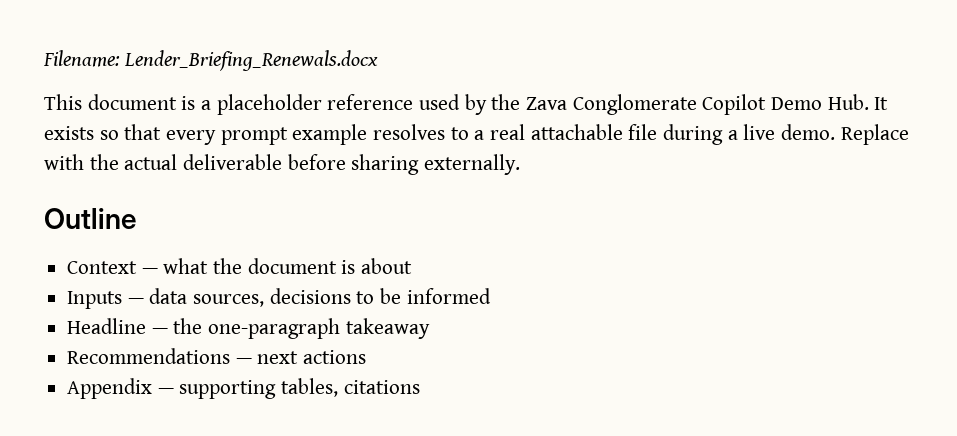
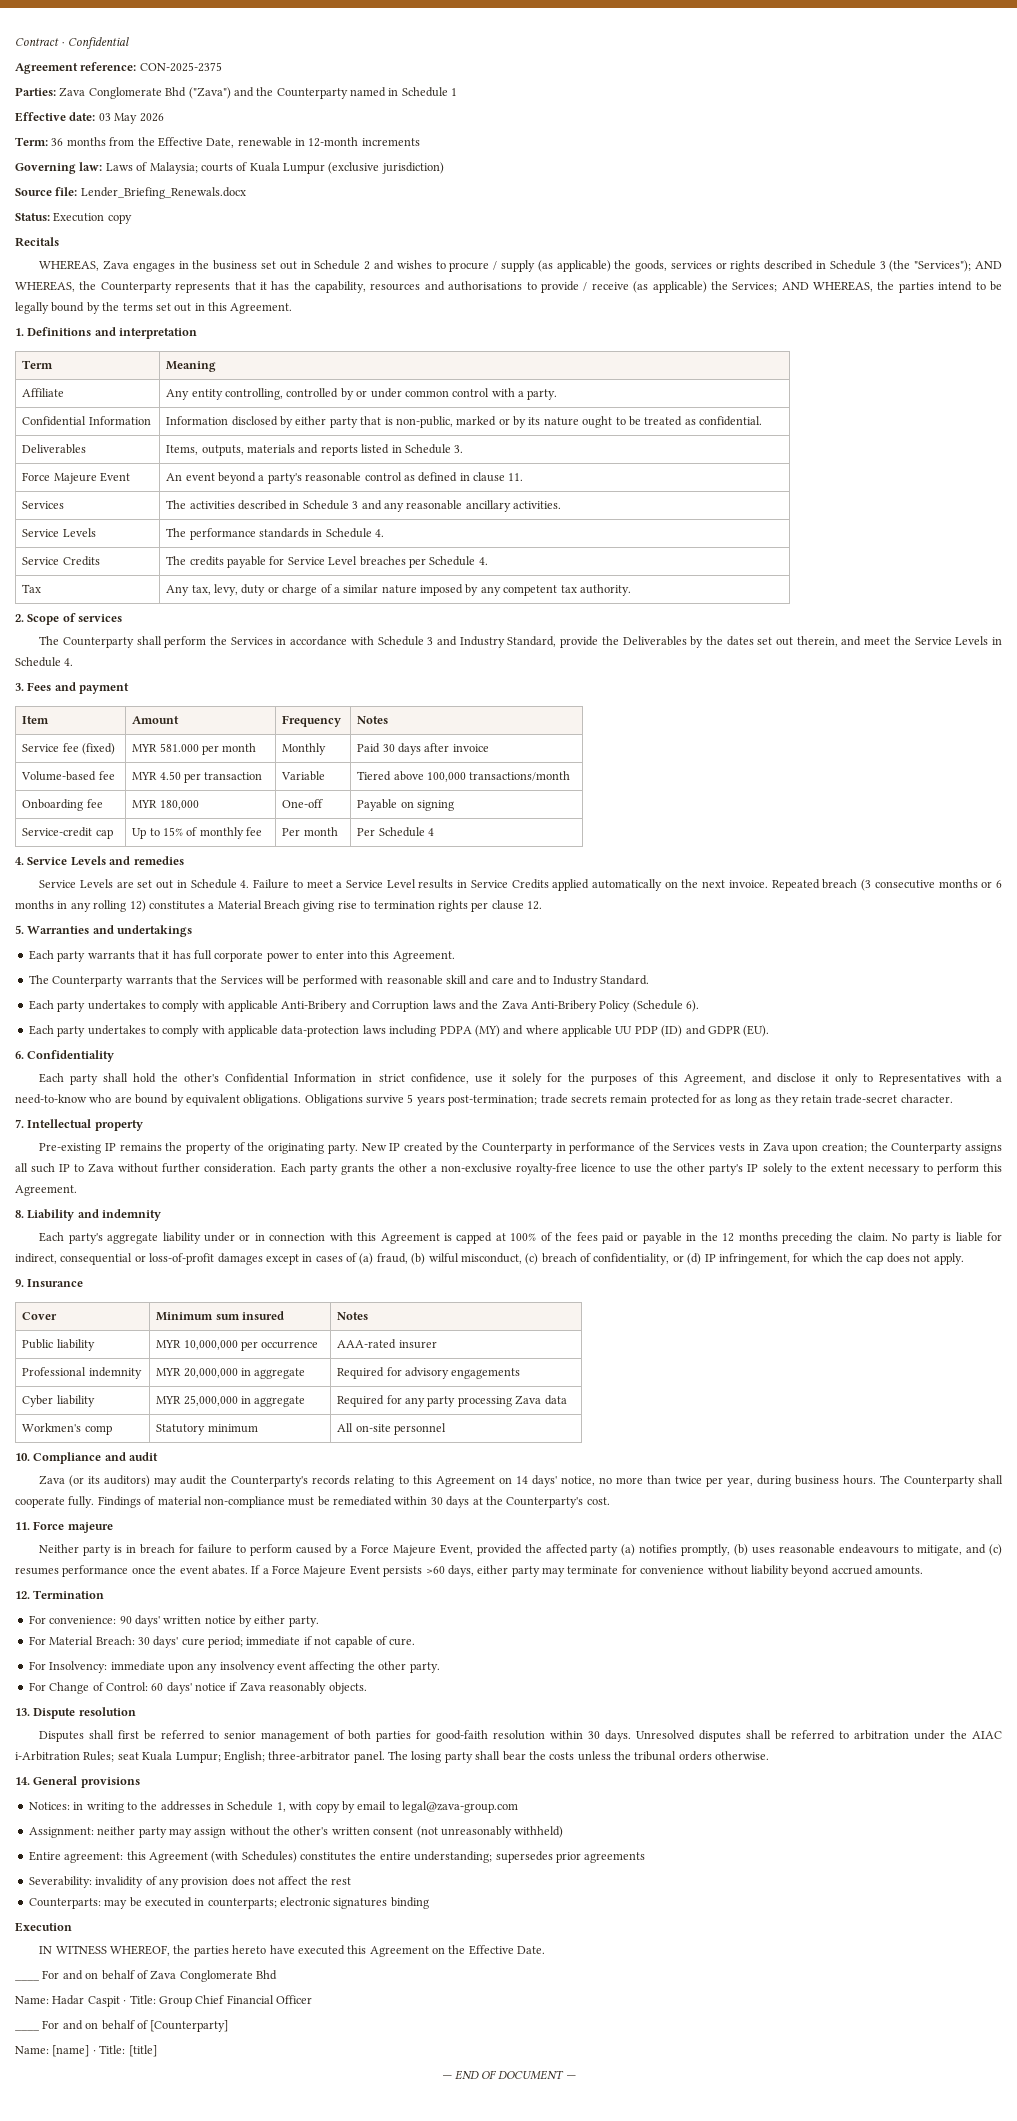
- Filename: Lender_Briefing_Renewals.docx
- This document is a placeholder reference used by the Zava Conglomerate Copilot Demo Hub. It exists so that every prompt example resolves to a real attachable file during a live demo. Replace with the actual deliverable before sharing externally.
- Outline
- Context — what the document is about
- Inputs — data sources, decisions to be informed
- Headline — the one-paragraph takeaway
- Recommendations — next actions
- Appendix — supporting tables, citations
+ Contract · Confidential
+ Agreement reference: CON-2025-2375
+ Parties: Zava Conglomerate Bhd ("Zava") and the Counterparty named in Schedule 1
+ Effective date: 03 May 2026
+ Term: 36 months from the Effective Date, renewable in 12-month increments
+ Governing law: Laws of Malaysia; courts of Kuala Lumpur (exclusive jurisdiction)
+ Source file: Lender_Briefing_Renewals.docx
+ Status: Execution copy
+ Recitals
+ WHEREAS, Zava engages in the business set out in Schedule 2 and wishes to procure / supply (as applicable) the goods, services or rights described in Schedule 3 (the "Services"); AND WHEREAS, the Counterparty represents that it has the capability, resources and authorisations to provide / receive (as applicable) the Services; AND WHEREAS, the parties intend to be legally bound by the terms set out in this Agreement.
+ 1. Definitions and interpretation
+ Term | Meaning
+ Affiliate | Any entity controlling, controlled by or under common control with a party.
+ Confidential Information | Information disclosed by either party that is non-public, marked or by its nature ought to be treated as confidential.
+ Deliverables | Items, outputs, materials and reports listed in Schedule 3.
+ Force Majeure Event | An event beyond a party's reasonable control as defined in clause 11.
+ Services | The activities described in Schedule 3 and any reasonable ancillary activities.
+ Service Levels | The performance standards in Schedule 4.
+ Service Credits | The credits payable for Service Level breaches per Schedule 4.
+ Tax | Any tax, levy, duty or charge of a similar nature imposed by any competent tax authority.
+ 2. Scope of services
+ The Counterparty shall perform the Services in accordance with Schedule 3 and Industry Standard, provide the Deliverables by the dates set out therein, and meet the Service Levels in Schedule 4.
+ 3. Fees and payment
+ Item | Amount | Frequency | Notes
+ Service fee (fixed) | MYR 581.000 per month | Monthly | Paid 30 days after invoice
+ Volume-based fee | MYR 4.50 per transaction | Variable | Tiered above 100,000 transactions/month
+ Onboarding fee | MYR 180,000 | One-off | Payable on signing
+ Service-credit cap | Up to 15% of monthly fee | Per month | Per Schedule 4
+ 4. Service Levels and remedies
+ Service Levels are set out in Schedule 4. Failure to meet a Service Level results in Service Credits applied automatically on the next invoice. Repeated breach (3 consecutive months or 6 months in any rolling 12) constitutes a Material Breach giving rise to termination rights per clause 12.
+ 5. Warranties and undertakings
+ Each party warrants that it has full corporate power to enter into this Agreement.
+ The Counterparty warrants that the Services will be performed with reasonable skill and care and to Industry Standard.
+ Each party undertakes to comply with applicable Anti-Bribery and Corruption laws and the Zava Anti-Bribery Policy (Schedule 6).
+ Each party undertakes to comply with applicable data-protection laws including PDPA (MY) and where applicable UU PDP (ID) and GDPR (EU).
+ 6. Confidentiality
+ Each party shall hold the other's Confidential Information in strict confidence, use it solely for the purposes of this Agreement, and disclose it only to Representatives with a need-to-know who are bound by equivalent obligations. Obligations survive 5 years post-termination; trade secrets remain protected for as long as they retain trade-secret character.
+ 7. Intellectual property
+ Pre-existing IP remains the property of the originating party. New IP created by the Counterparty in performance of the Services vests in Zava upon creation; the Counterparty assigns all such IP to Zava without further consideration. Each party grants the other a non-exclusive royalty-free licence to use the other party's IP solely to the extent necessary to perform this Agreement.
+ 8. Liability and indemnity
+ Each party's aggregate liability under or in connection with this Agreement is capped at 100% of the fees paid or payable in the 12 months preceding the claim. No party is liable for indirect, consequential or loss-of-profit damages except in cases of (a) fraud, (b) wilful misconduct, (c) breach of confidentiality, or (d) IP infringement, for which the cap does not apply.
+ 9. Insurance
+ Cover | Minimum sum insured | Notes
+ Public liability | MYR 10,000,000 per occurrence | AAA-rated insurer
+ Professional indemnity | MYR 20,000,000 in aggregate | Required for advisory engagements
+ Cyber liability | MYR 25,000,000 in aggregate | Required for any party processing Zava data
+ Workmen's comp | Statutory minimum | All on-site personnel
+ 10. Compliance and audit
+ Zava (or its auditors) may audit the Counterparty's records relating to this Agreement on 14 days' notice, no more than twice per year, during business hours. The Counterparty shall cooperate fully. Findings of material non-compliance must be remediated within 30 days at the Counterparty's cost.
+ 11. Force majeure
+ Neither party is in breach for failure to perform caused by a Force Majeure Event, provided the affected party (a) notifies promptly, (b) uses reasonable endeavours to mitigate, and (c) resumes performance once the event abates. If a Force Majeure Event persists >60 days, either party may terminate for convenience without liability beyond accrued amounts.
+ 12. Termination
+ For convenience: 90 days' written notice by either party.
+ For Material Breach: 30 days' cure period; immediate if not capable of cure.
+ For Insolvency: immediate upon any insolvency event affecting the other party.
+ For Change of Control: 60 days' notice if Zava reasonably objects.
+ 13. Dispute resolution
+ Disputes shall first be referred to senior management of both parties for good-faith resolution within 30 days. Unresolved disputes shall be referred to arbitration under the AIAC i-Arbitration Rules; seat Kuala Lumpur; English; three-arbitrator panel. The losing party shall bear the costs unless the tribunal orders otherwise.
+ 14. General provisions
+ Notices: in writing to the addresses in Schedule 1, with copy by email to legal@zava-group.com
+ Assignment: neither party may assign without the other's written consent (not unreasonably withheld)
+ Entire agreement: this Agreement (with Schedules) constitutes the entire understanding; supersedes prior agreements
+ Severability: invalidity of any provision does not affect the rest
+ Counterparts: may be executed in counterparts; electronic signatures binding
+ Execution
+ IN WITNESS WHEREOF, the parties hereto have executed this Agreement on the Effective Date.
+ ____ For and on behalf of Zava Conglomerate Bhd
+ Name: Hadar Caspit · Title: Group Chief Financial Officer
+ ____ For and on behalf of [Counterparty]
+ Name: [name] · Title: [title]
+ — END OF DOCUMENT —

